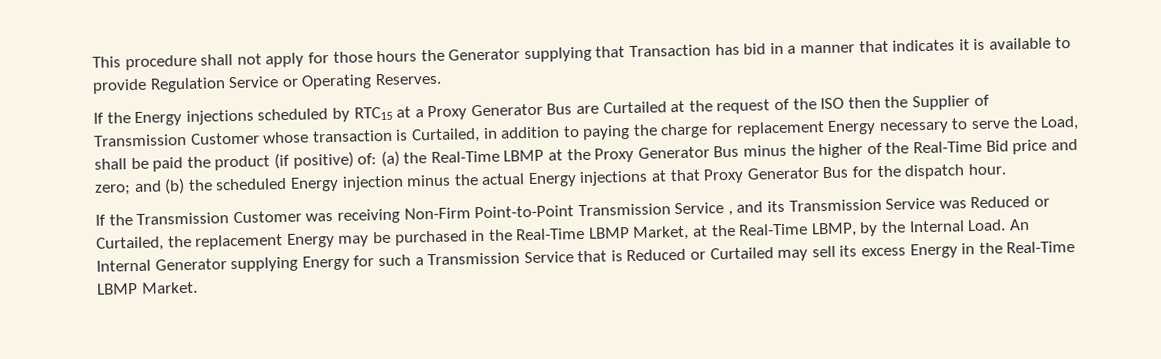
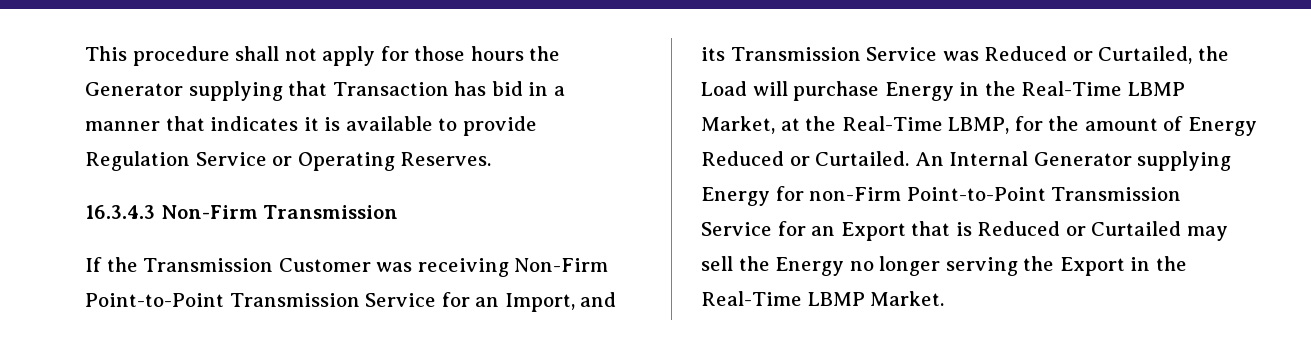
- If the Energy injections scheduled by RTC15 at a Proxy Generator Bus are Curtailed at the request of the ISO then the Supplier of Transmission Customer whose transaction is Curtailed, in addition to paying the charge for replacement Energy necessary to serve the Load, shall be paid the product (if positive) of: (a) the Real-Time LBMP at the Proxy Generator Bus minus the higher of the Real-Time Bid price and zero; and (b) the scheduled Energy injection minus the actual Energy injections at that Proxy Generator Bus for the dispatch hour.
+ 16.3.4.3 Non-Firm Transmission
- If the Transmission Customer was receiving Non-Firm Point-to-Point Transmission Service , and its Transmission Service was Reduced or Curtailed, the replacement Energy may be purchased in the Real-Time LBMP Market, at the Real-Time LBMP, by the Internal Load.
+ If the Transmission Customer was receiving Non-Firm Point-to-Point Transmission Service for an Import, and its Transmission Service was Reduced or Curtailed, the Load will purchase Energy in the Real-Time LBMP Market, at the Real-Time LBMP, for the amount of Energy Reduced or Curtailed.
- An Internal Generator supplying Energy for such a Transmission Service that is Reduced or Curtailed may sell its excess Energy in the Real-Time LBMP Market.
+ An Internal Generator supplying Energy for non-Firm Point-to-Point Transmission Service for an Export that is Reduced or Curtailed may sell the Energy no longer serving the Export in the Real-Time LBMP Market.

